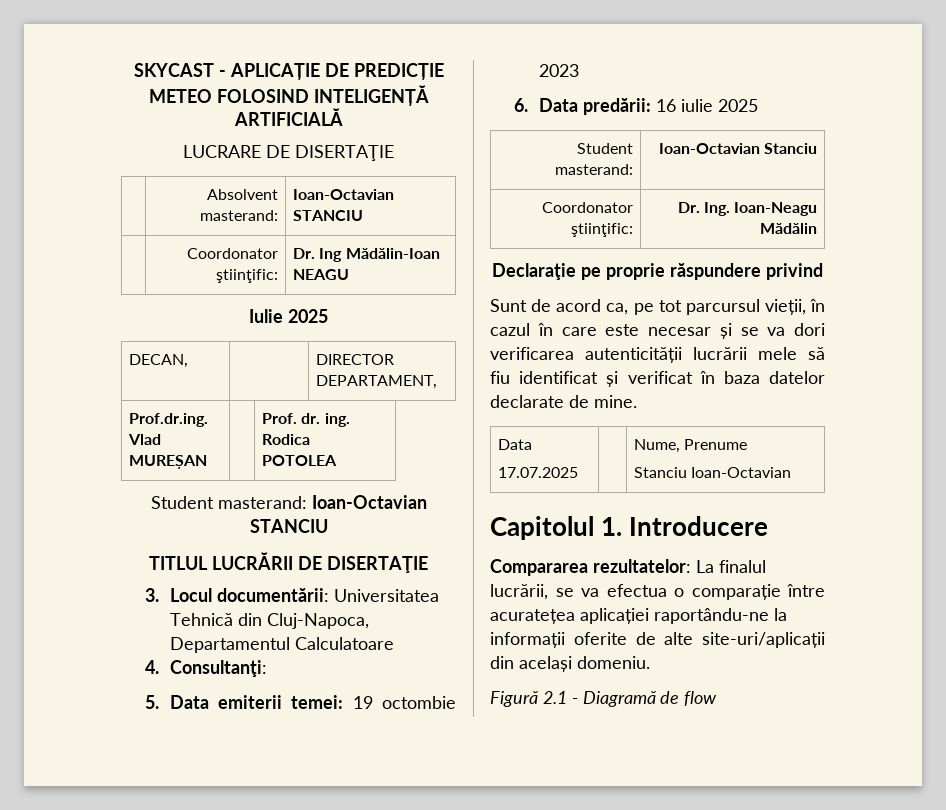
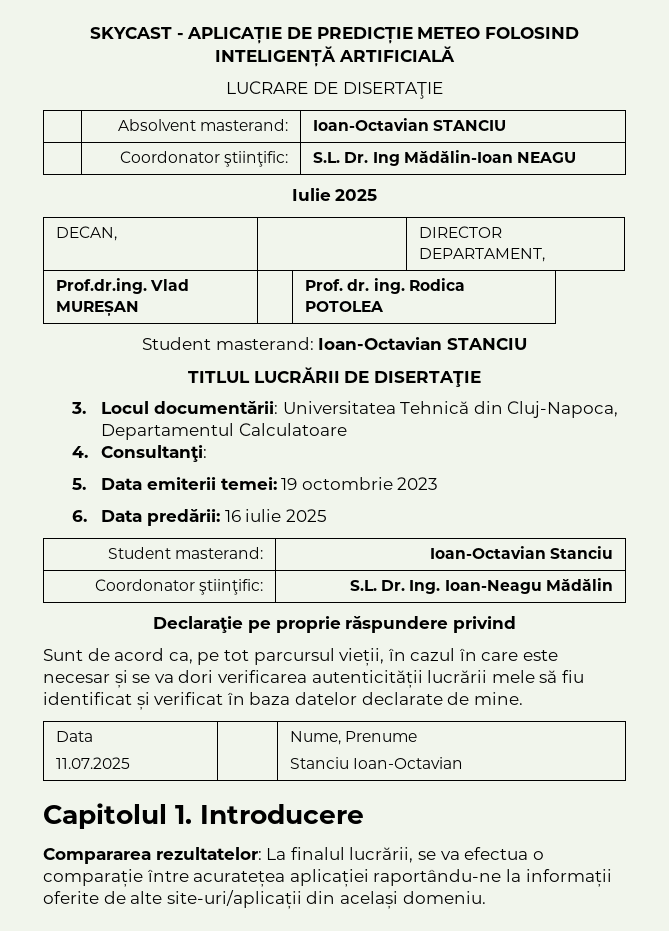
- | Coordonator ştiinţific: | Dr. Ing Mădălin-Ioan NEAGU
+ | Coordonator ştiinţific: | S.L. Dr. Ing Mădălin-Ioan NEAGU
- 5. Data emiterii temei: 19 octombie 2023
+ 5. Data emiterii temei: 19 octombrie 2023
- Coordonator ştiinţific: | Dr. Ing. Ioan-Neagu Mădălin
+ Coordonator ştiinţific: | S.L. Dr. Ing. Ioan-Neagu Mădălin
  Sunt de acord ca, pe tot parcursul vieții, în cazul în care este necesar și se va dori verificarea autenticității lucrării mele să fiu identificat și verificat în baza datelor declarate de mine.
  Data
- 17.07.2025 | | Nume, Prenume
+ 11.07.2025 | | Nume, Prenume
- Figură 2.1 - Diagramă de flow

